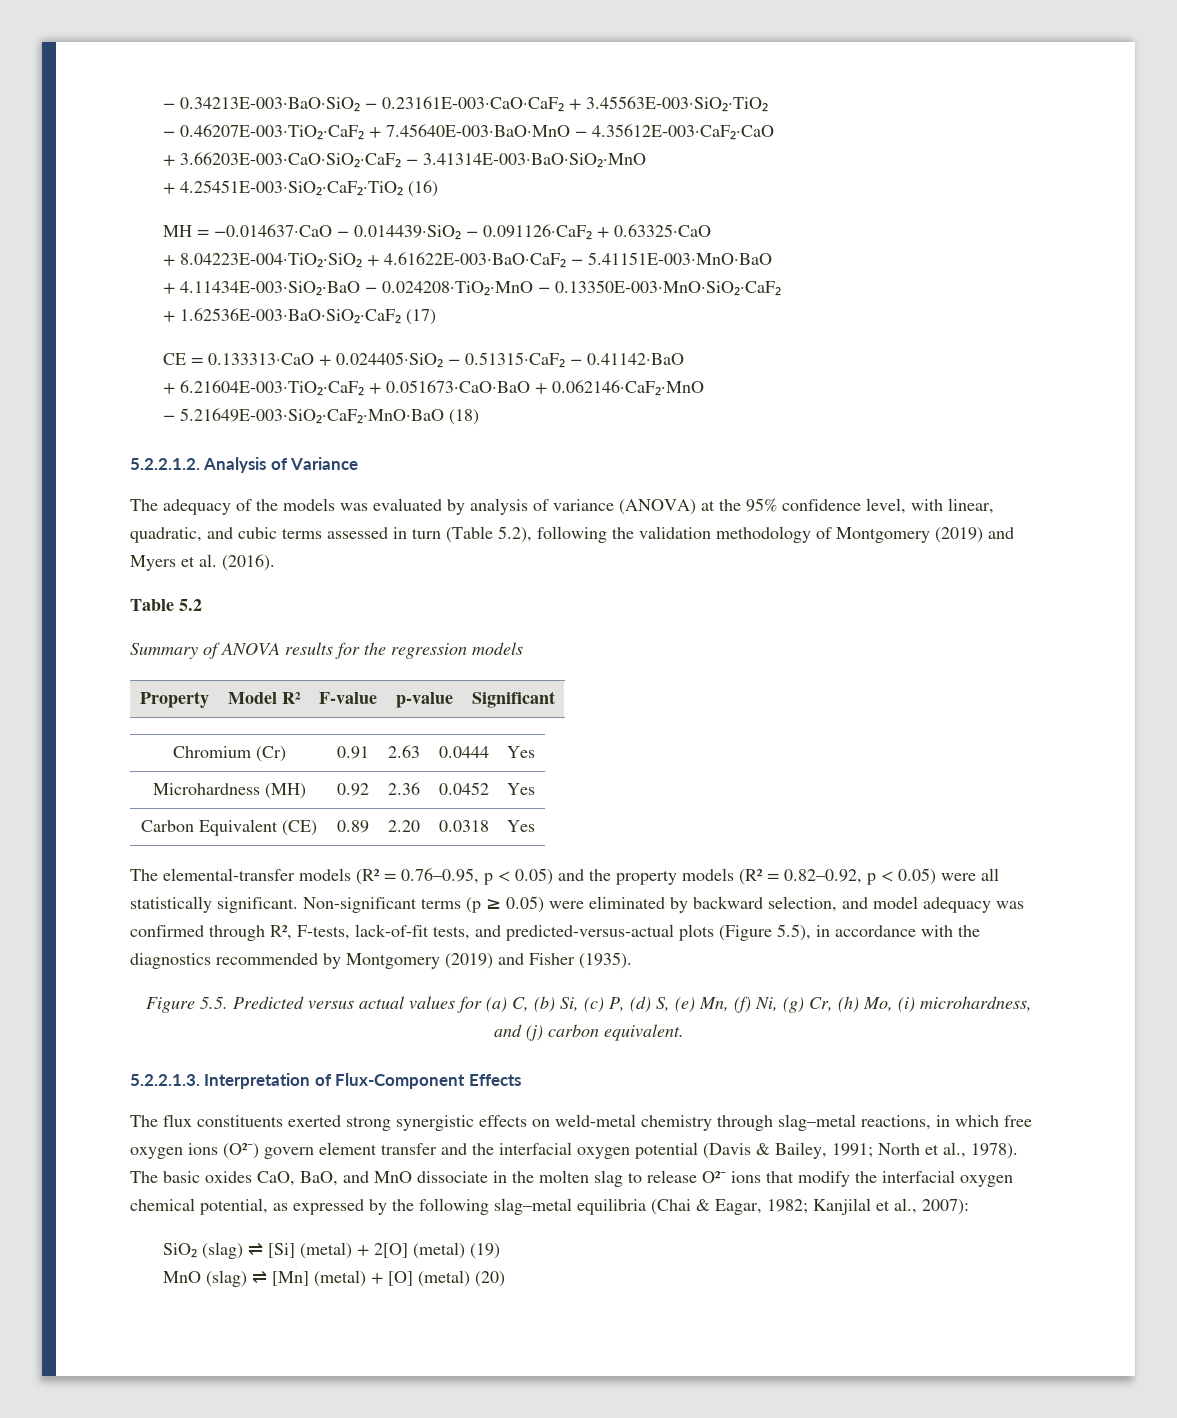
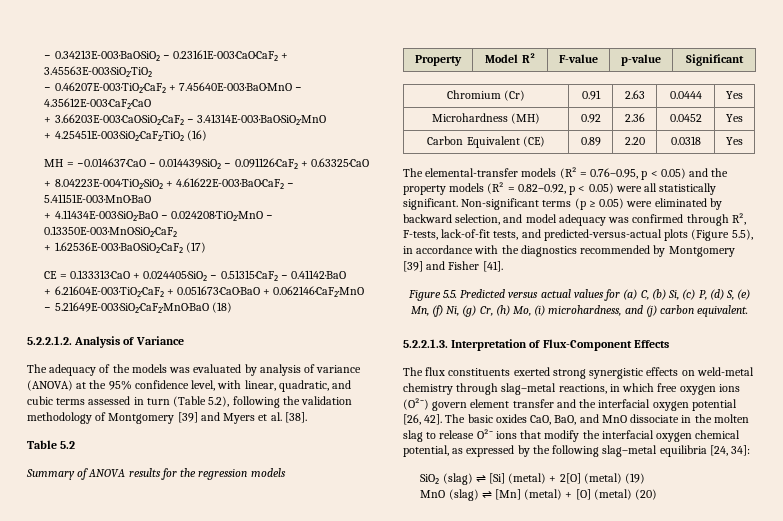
- The adequacy of the models was evaluated by analysis of variance (ANOVA) at the 95% confidence level, with linear, quadratic, and cubic terms assessed in turn (Table 5.2), following the validation methodology of Montgomery (2019) and Myers et al. (2016).
+ The adequacy of the models was evaluated by analysis of variance (ANOVA) at the 95% confidence level, with linear, quadratic, and cubic terms assessed in turn (Table 5.2), following the validation methodology of Montgomery [39] and Myers et al. [38].
- Non-significant terms (p ≥ 0.05) were eliminated by backward selection, and model adequacy was confirmed through R², F-tests, lack-of-fit tests, and predicted-versus-actual plots (Figure 5.5), in accordance with the diagnostics recommended by Montgomery (2019) and Fisher (1935).
+ Non-significant terms (p ≥ 0.05) were eliminated by backward selection, and model adequacy was confirmed through R², F-tests, lack-of-fit tests, and predicted-versus-actual plots (Figure 5.5), in accordance with the diagnostics recommended by Montgomery [39] and Fisher [41].
- The flux constituents exerted strong synergistic effects on weld-metal chemistry through slag–metal reactions, in which free oxygen ions (O²⁻) govern element transfer and the interfacial oxygen potential (Davis & Bailey, 1991; North et al., 1978).
+ The flux constituents exerted strong synergistic effects on weld-metal chemistry through slag–metal reactions, in which free oxygen ions (O²⁻) govern element transfer and the interfacial oxygen potential [26, 42].
- The basic oxides CaO, BaO, and MnO dissociate in the molten slag to release O²⁻ ions that modify the interfacial oxygen chemical potential, as expressed by the following slag–metal equilibria (Chai & Eagar, 1982; Kanjilal et al., 2007):
+ The basic oxides CaO, BaO, and MnO dissociate in the molten slag to release O²⁻ ions that modify the interfacial oxygen chemical potential, as expressed by the following slag–metal equilibria [24, 34]:

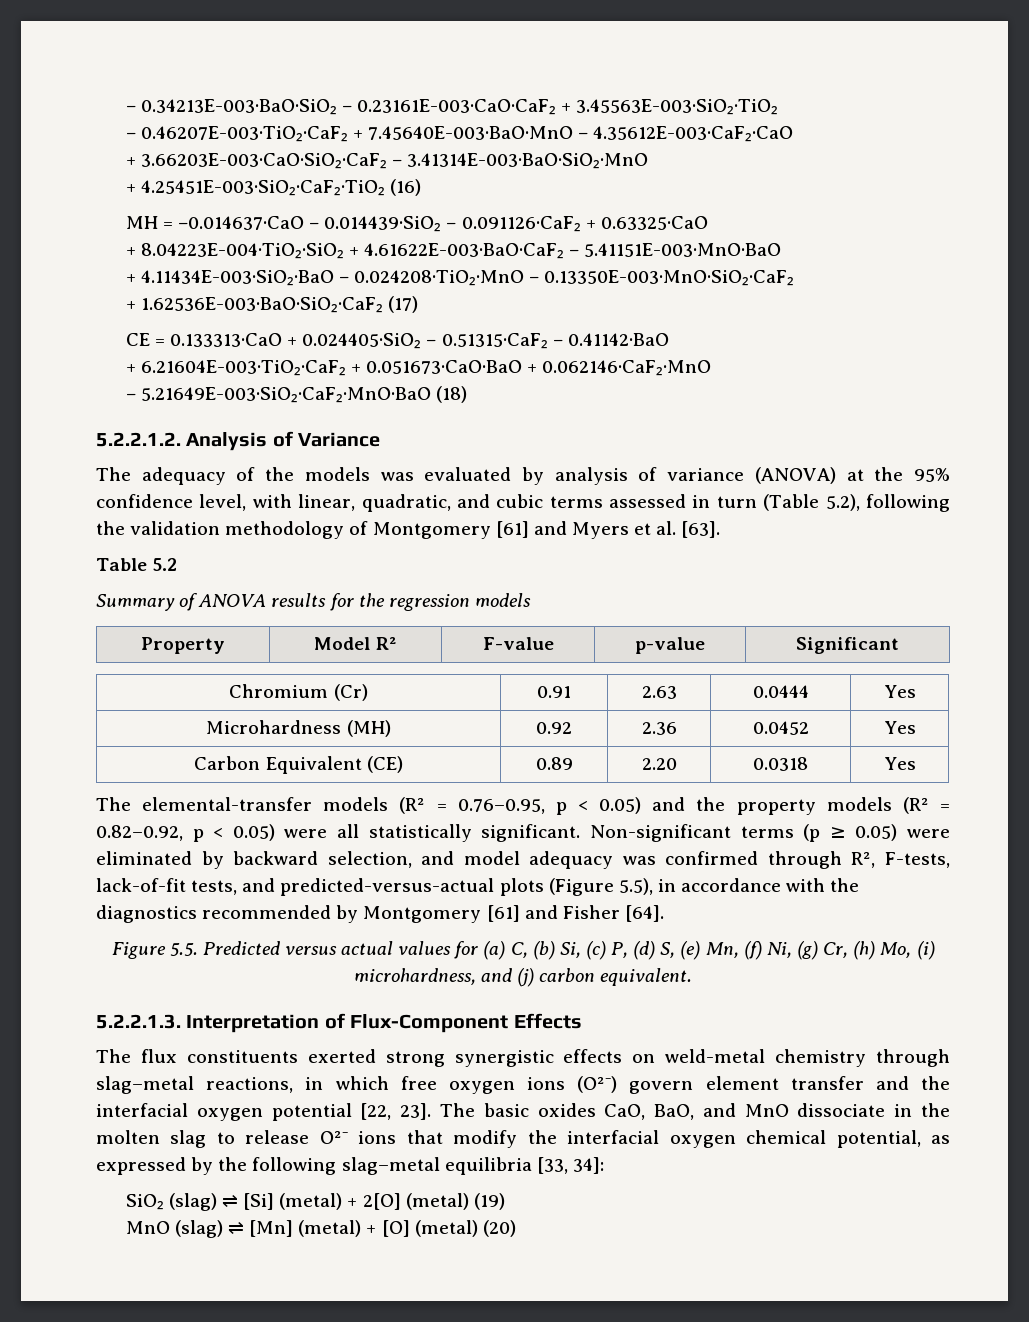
- The adequacy of the models was evaluated by analysis of variance (ANOVA) at the 95% confidence level, with linear, quadratic, and cubic terms assessed in turn (Table 5.2), following the validation methodology of Montgomery [39] and Myers et al. [38].
+ The adequacy of the models was evaluated by analysis of variance (ANOVA) at the 95% confidence level, with linear, quadratic, and cubic terms assessed in turn (Table 5.2), following the validation methodology of Montgomery [61] and Myers et al. [63].
- Non-significant terms (p ≥ 0.05) were eliminated by backward selection, and model adequacy was confirmed through R², F-tests, lack-of-fit tests, and predicted-versus-actual plots (Figure 5.5), in accordance with the diagnostics recommended by Montgomery [39] and Fisher [41].
+ Non-significant terms (p ≥ 0.05) were eliminated by backward selection, and model adequacy was confirmed through R², F-tests, lack-of-fit tests, and predicted-versus-actual plots (Figure 5.5), in accordance with the diagnostics recommended by Montgomery [61] and Fisher [64].
- The flux constituents exerted strong synergistic effects on weld-metal chemistry through slag–metal reactions, in which free oxygen ions (O²⁻) govern element transfer and the interfacial oxygen potential [26, 42].
+ The flux constituents exerted strong synergistic effects on weld-metal chemistry through slag–metal reactions, in which free oxygen ions (O²⁻) govern element transfer and the interfacial oxygen potential [22, 23].
- The basic oxides CaO, BaO, and MnO dissociate in the molten slag to release O²⁻ ions that modify the interfacial oxygen chemical potential, as expressed by the following slag–metal equilibria [24, 34]:
+ The basic oxides CaO, BaO, and MnO dissociate in the molten slag to release O²⁻ ions that modify the interfacial oxygen chemical potential, as expressed by the following slag–metal equilibria [33, 34]:

